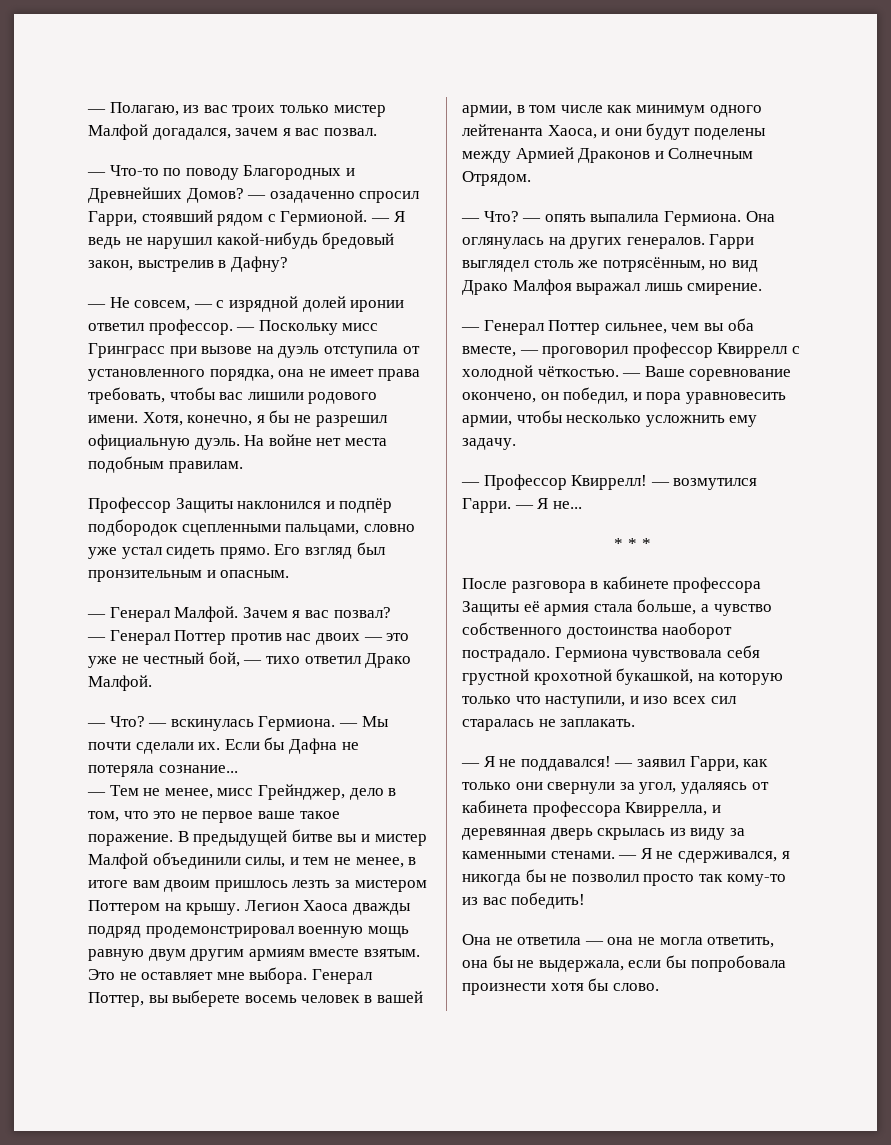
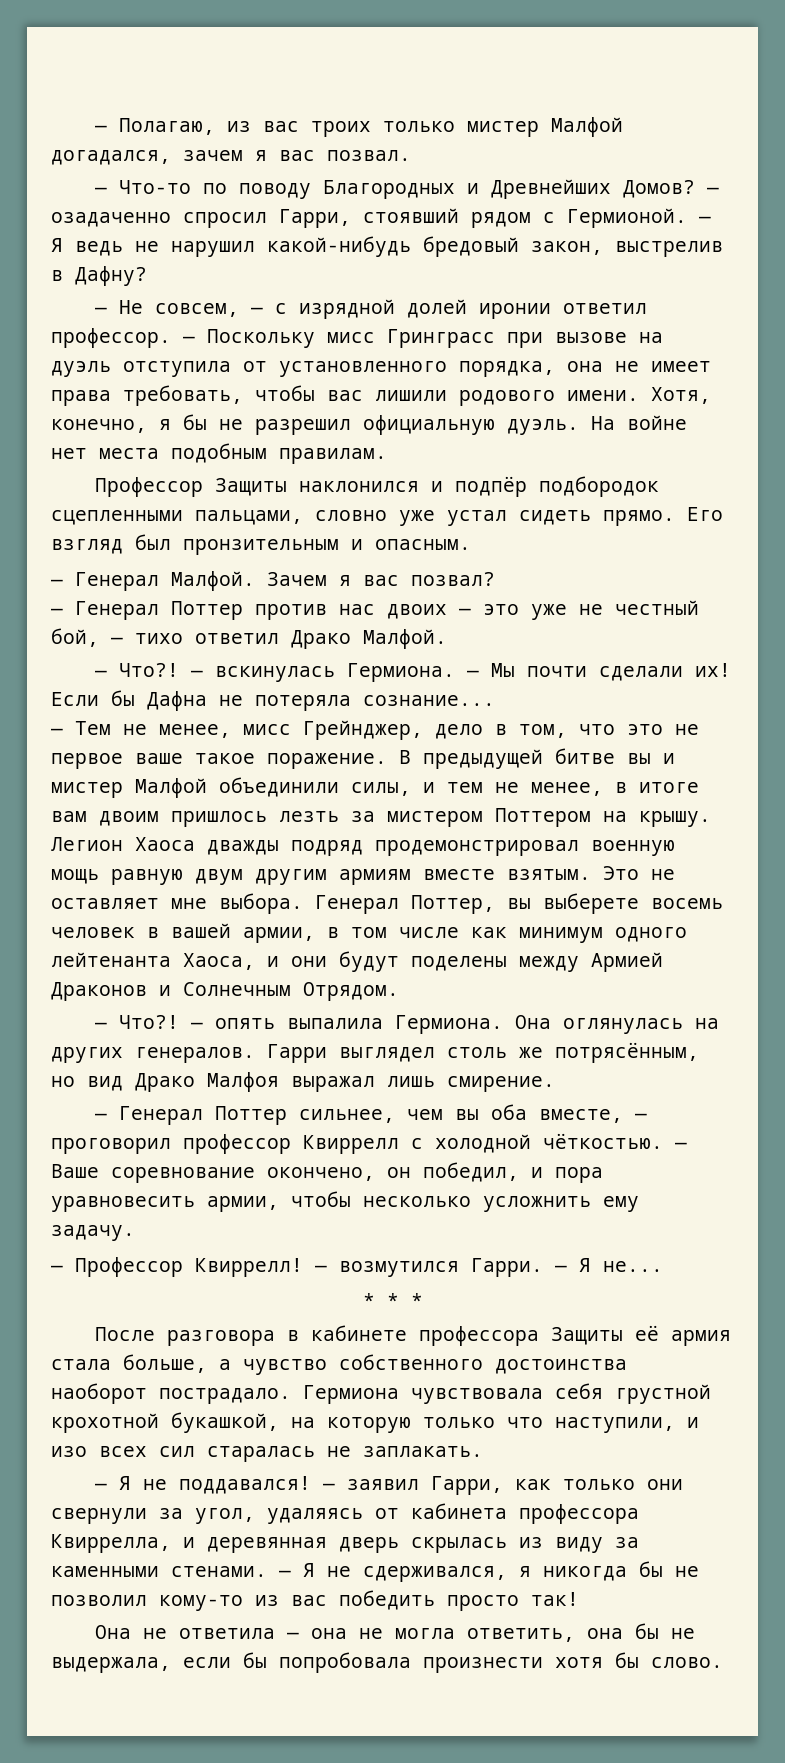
  — Генерал Поттер против нас двоих — это уже не честный бой, — тихо ответил Драко Малфой.
- — Что?
+ — Что?!
- — Мы почти сделали их.
+ — Мы почти сделали их!
  Генерал Поттер, вы выберете восемь человек в вашей армии, в том числе как минимум одного лейтенанта Хаоса, и они будут поделены между Армией Драконов и Солнечным Отрядом.
- — Что?
+ — Что?!
- — Я не сдерживался, я никогда бы не позволил просто так кому-то из вас победить!
+ — Я не сдерживался, я никогда бы не позволил кому-то из вас победить просто так!

